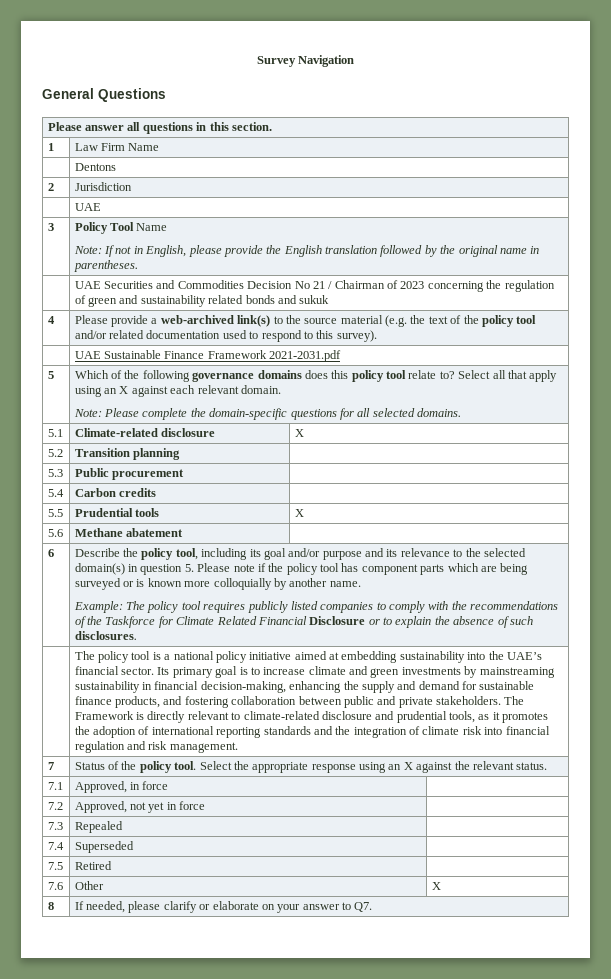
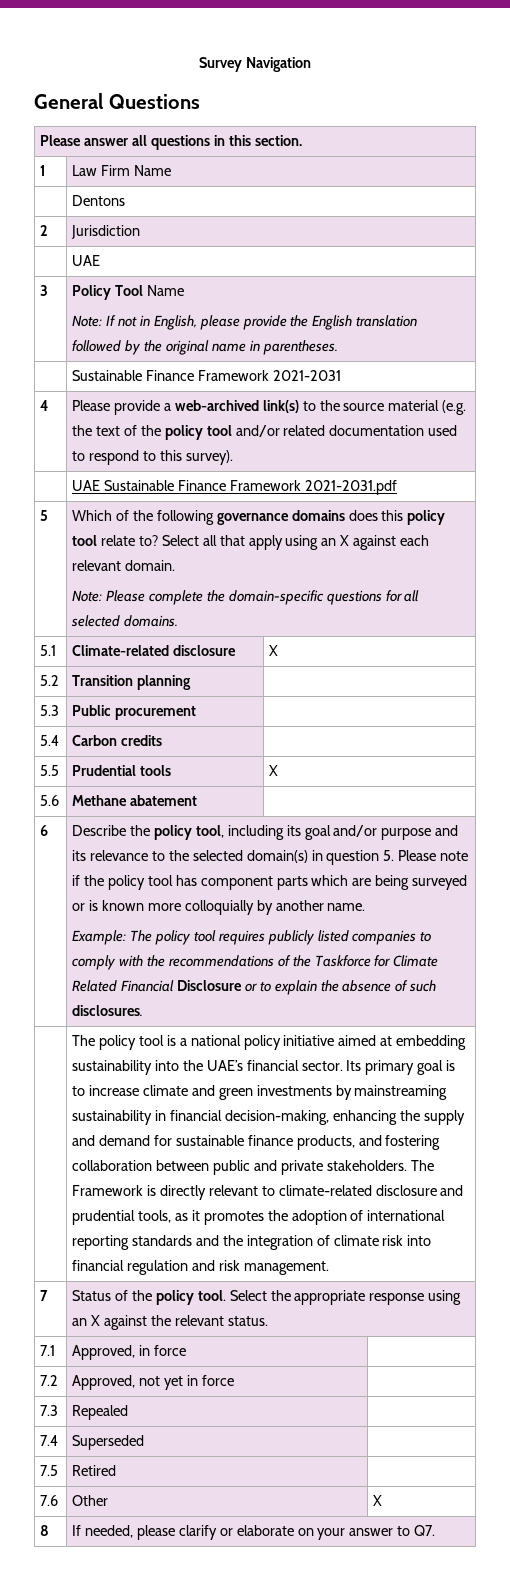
- | UAE Securities and Commodities Decision No 21 / Chairman of 2023 concerning the regulation of green and sustainability related bonds and sukuk
+ | Sustainable Finance Framework 2021-2031

